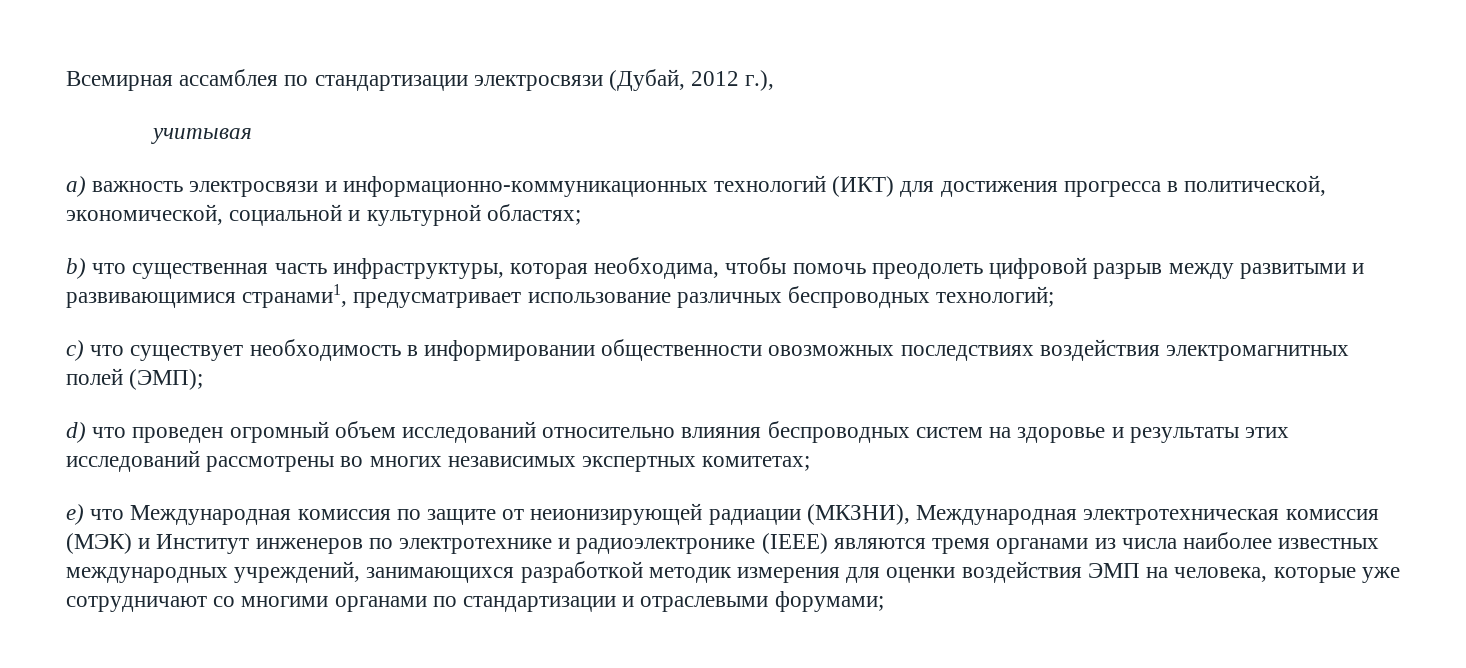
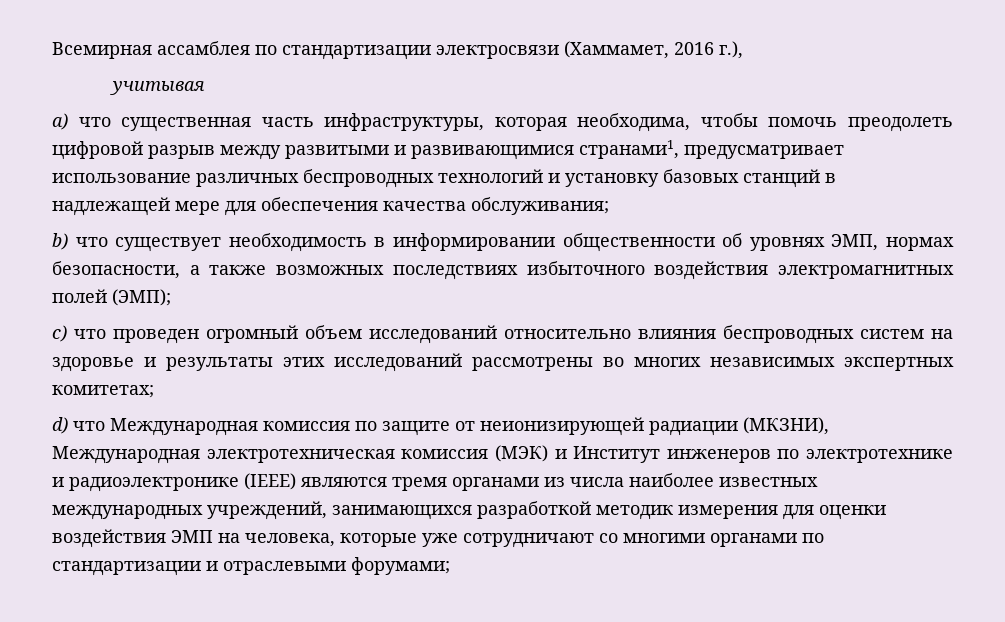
- Всемирная ассамблея по стандартизации электросвязи (Дубай, 2012 г.),
+ Всемирная ассамблея по стандартизации электросвязи (Хаммамет, 2016 г.),
- a) важность электросвязи и информационно-коммуникационных технологий (ИКТ) для достижения прогресса в политической, экономической, социальной и культурной областях;
- b) что существенная часть инфраструктуры, которая необходима, чтобы помочь преодолеть цифровой разрыв между развитыми и развивающимися странами1, предусматривает использование различных беспроводных технологий;
- c) что существует необходимость в информировании общественности овозможных последствиях воздействия электромагнитных полей (ЭМП);
+ a) что существенная часть инфраструктуры, которая необходима, чтобы помочь преодолеть цифровой разрыв между развитыми и развивающимися странами1, предусматривает использование различных беспроводных технологий и установку базовых станций в надлежащей мере для обеспечения качества обслуживания;
+ b) что существует необходимость в информировании общественности об уровнях ЭМП, нормах безопасности, а также возможных последствиях избыточного воздействия электромагнитных полей (ЭМП);
- d) что проведен огромный объем исследований относительно влияния беспроводных систем на здоровье и результаты этих исследований рассмотрены во многих независимых экспертных комитетах;
+ c) что проведен огромный объем исследований относительно влияния беспроводных систем на здоровье и результаты этих исследований рассмотрены во многих независимых экспертных комитетах;
- e) что Международная комиссия по защите от неионизирующей радиации (МКЗНИ), Международная электротехническая комиссия (МЭК) и Институт инженеров по электротехнике и радиоэлектронике (IEEE) являются тремя органами из числа наиболее известных международных учреждений, занимающихся разработкой методик измерения для оценки воздействия ЭМП на человека, которые уже сотрудничают со многими органами по стандартизации и отраслевыми форумами;
+ d) что Международная комиссия по защите от неионизирующей радиации (МКЗНИ), Международная электротехническая комиссия (МЭК) и Институт инженеров по электротехнике и радиоэлектронике (IEEE) являются тремя органами из числа наиболее известных международных учреждений, занимающихся разработкой методик измерения для оценки воздействия ЭМП на человека, которые уже сотрудничают со многими органами по стандартизации и отраслевыми форумами;

